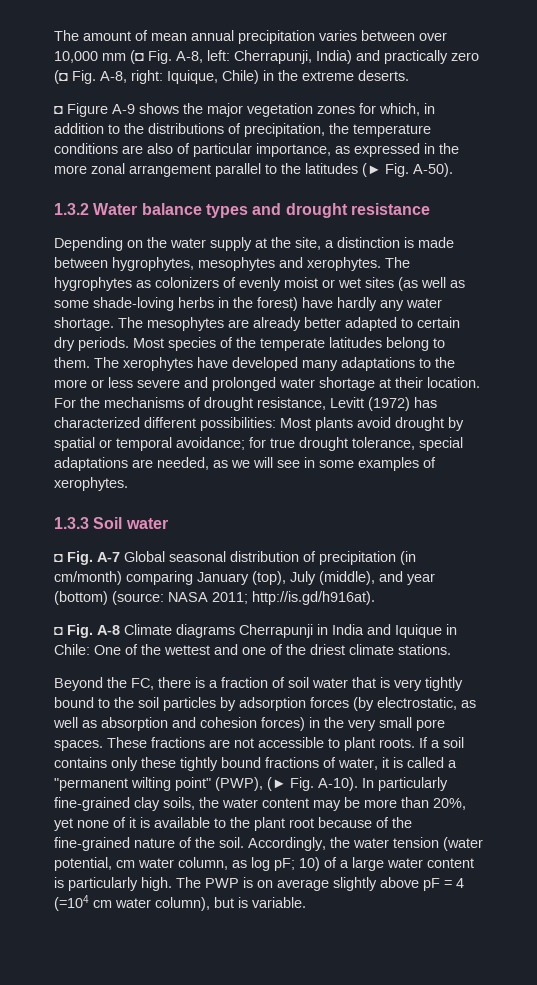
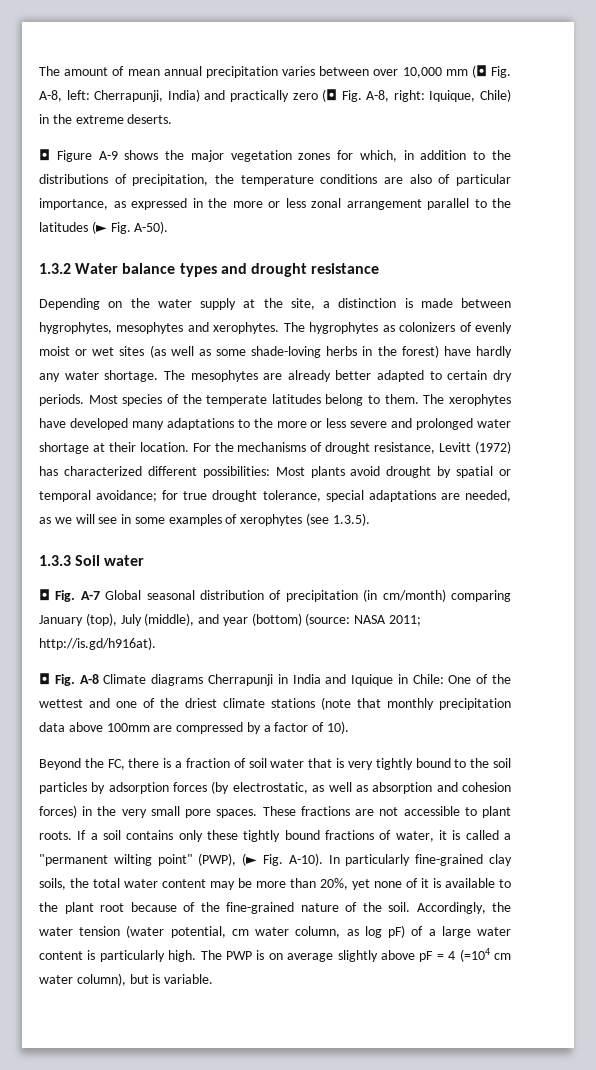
- ◘ Figure A-9 shows the major vegetation zones for which, in addition to the distributions of precipitation, the temperature conditions are also of particular importance, as expressed in the more zonal arrangement parallel to the latitudes (► Fig. A-50).
+ ◘ Figure A-9 shows the major vegetation zones for which, in addition to the distributions of precipitation, the temperature conditions are also of particular importance, as expressed in the more or less zonal arrangement parallel to the latitudes (► Fig. A-50).
- For the mechanisms of drought resistance, Levitt (1972) has characterized different possibilities: Most plants avoid drought by spatial or temporal avoidance; for true drought tolerance, special adaptations are needed, as we will see in some examples of xerophytes.
+ For the mechanisms of drought resistance, Levitt (1972) has characterized different possibilities: Most plants avoid drought by spatial or temporal avoidance; for true drought tolerance, special adaptations are needed, as we will see in some examples of xerophytes (see 1.3.5).
- ◘ Fig. A-8 Climate diagrams Cherrapunji in India and Iquique in Chile: One of the wettest and one of the driest climate stations.
+ ◘ Fig. A-8 Climate diagrams Cherrapunji in India and Iquique in Chile: One of the wettest and one of the driest climate stations (note that monthly precipitation data above 100mm are compressed by a factor of 10).
- In particularly fine-grained clay soils, the water content may be more than 20%, yet none of it is available to the plant root because of the fine-grained nature of the soil.
+ In particularly fine-grained clay soils, the total water content may be more than 20%, yet none of it is available to the plant root because of the fine-grained nature of the soil.
- Accordingly, the water tension (water potential, cm water column, as log pF; 10) of a large water content is particularly high.
+ Accordingly, the water tension (water potential, cm water column, as log pF) of a large water content is particularly high.

